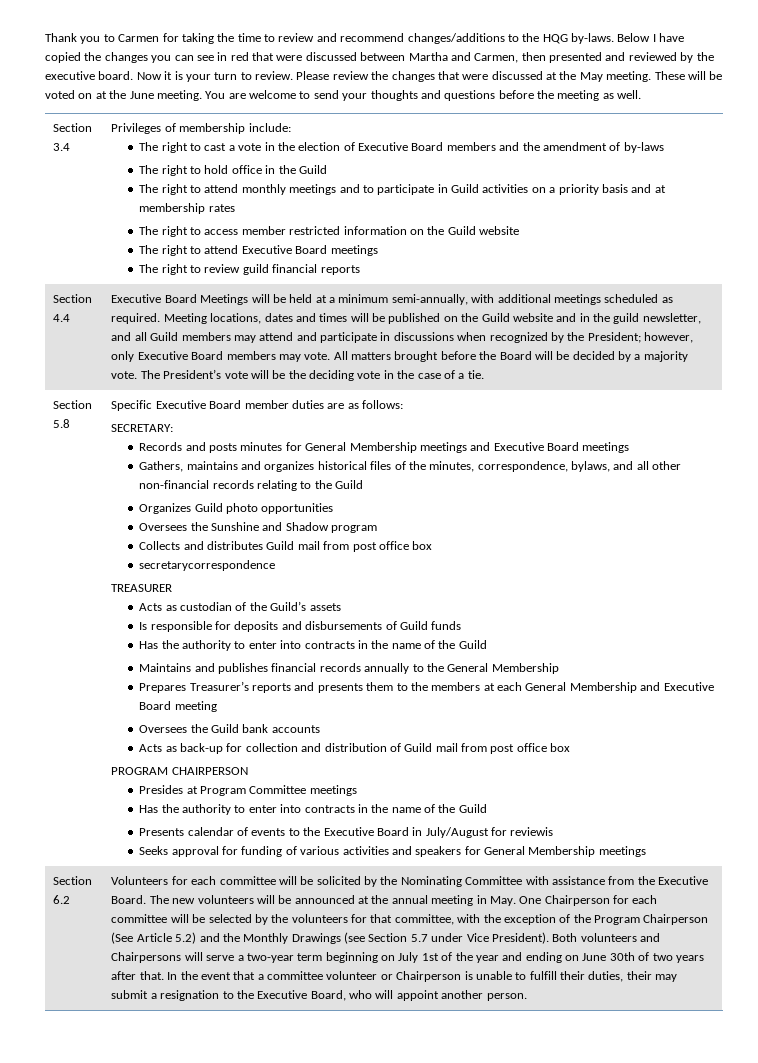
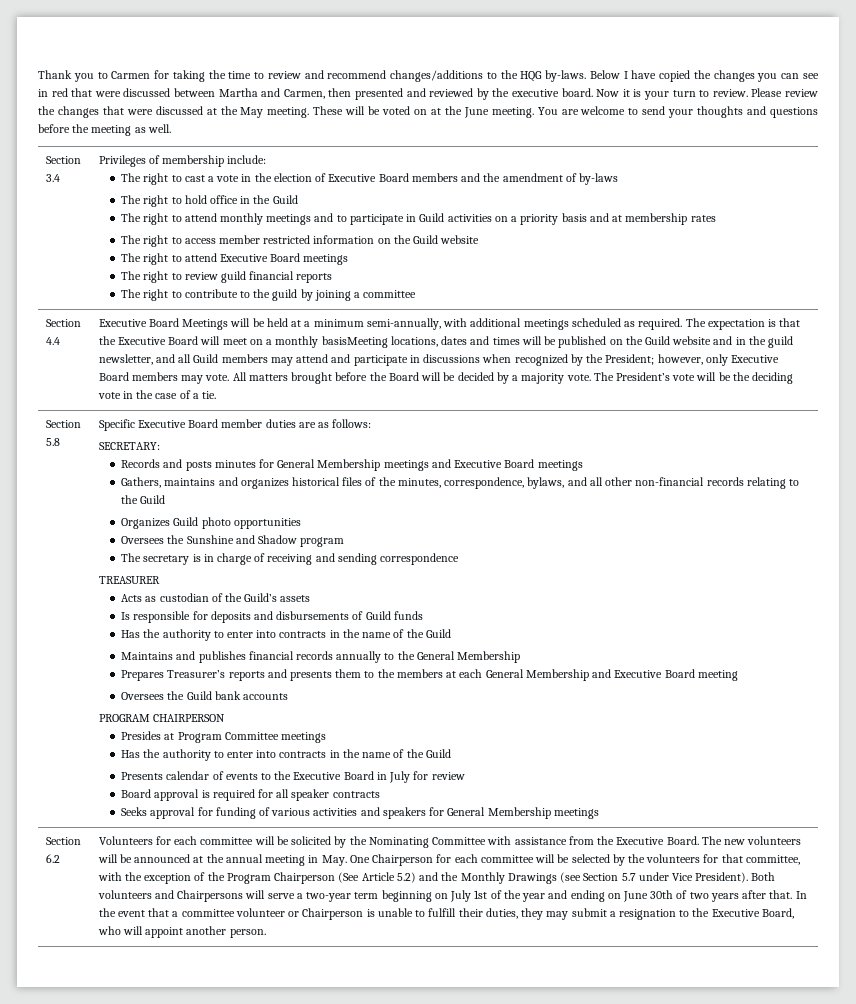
+ The right to contribute to the guild by joining a committee
- Meeting locations, dates and times will be published on the Guild website and in the guild newsletter, and all Guild members may attend and participate in discussions when recognized by the President; however, only Executive Board members may vote.
+ The expectation is that the Executive Board will meet on a monthly basisMeeting locations, dates and times will be published on the Guild website and in the guild newsletter, and all Guild members may attend and participate in discussions when recognized by the President; however, only Executive Board members may vote.
- Collects and distributes Guild mail from post office box
- secretarycorrespondence
+ The secretary is in charge of receiving and sending correspondence
- Acts as back-up for collection and distribution of Guild mail from post office box
- Presents calendar of events to the Executive Board in July/August for reviewis
+ Presents calendar of events to the Executive Board in July for review
+ Board approval is required for all speaker contracts
- In the event that a committee volunteer or Chairperson is unable to fulfill their duties, their may submit a resignation to the Executive Board, who will appoint another person.
+ In the event that a committee volunteer or Chairperson is unable to fulfill their duties, they may submit a resignation to the Executive Board, who will appoint another person.

